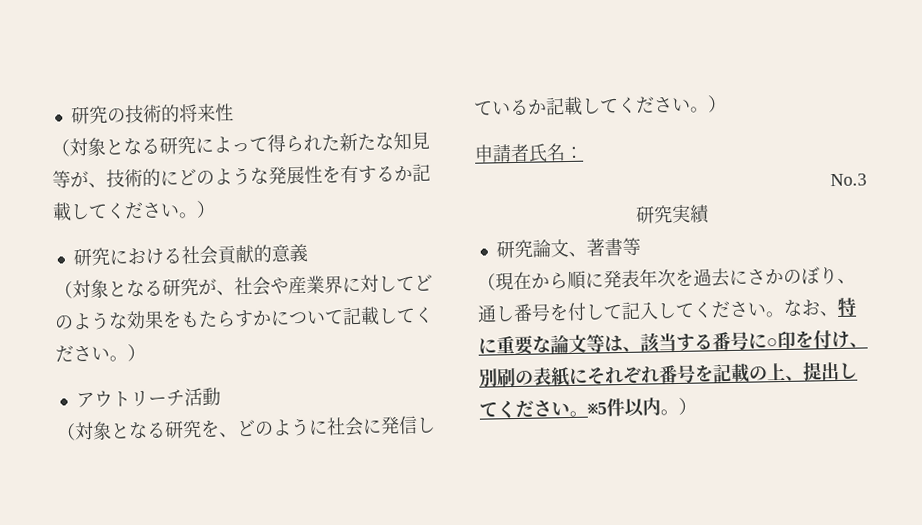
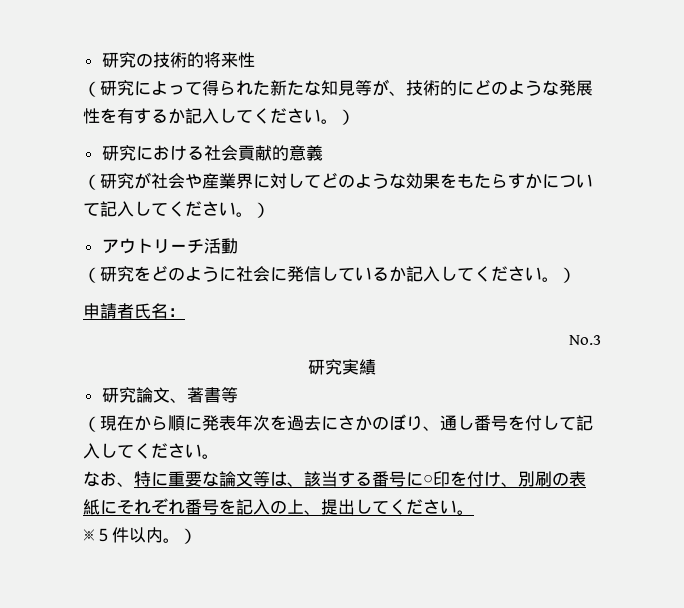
- （対象となる研究によって得られた新たな知見等が、技術的にどのような発展性を有するか記載してください。）
+ （研究によって得られた新たな知見等が、技術的にどのような発展性を有するか記入してください。）
- （対象となる研究が、社会や産業界に対してどのような効果をもたらすかについて記載してください。）
+ （研究が社会や産業界に対してどのような効果をもたらすかについて記入してください。）
- （対象となる研究を、どのように社会に発信しているか記載してください。）
+ （研究をどのように社会に発信しているか記入してください。）
- （現在から順に発表年次を過去にさかのぼり、通し番号を付して記入してください。なお、特に重要な論文等は、該当する番号に○印を付け、別刷の表紙にそれぞれ番号を記載の上、提出してください。※5件以内。）
+ （現在から順に発表年次を過去にさかのぼり、通し番号を付して記入してください。
+ なお、特に重要な論文等は、該当する番号に○印を付け、別刷の表紙にそれぞれ番号を記入の上、提出してください。
+ ※５件以内。）

